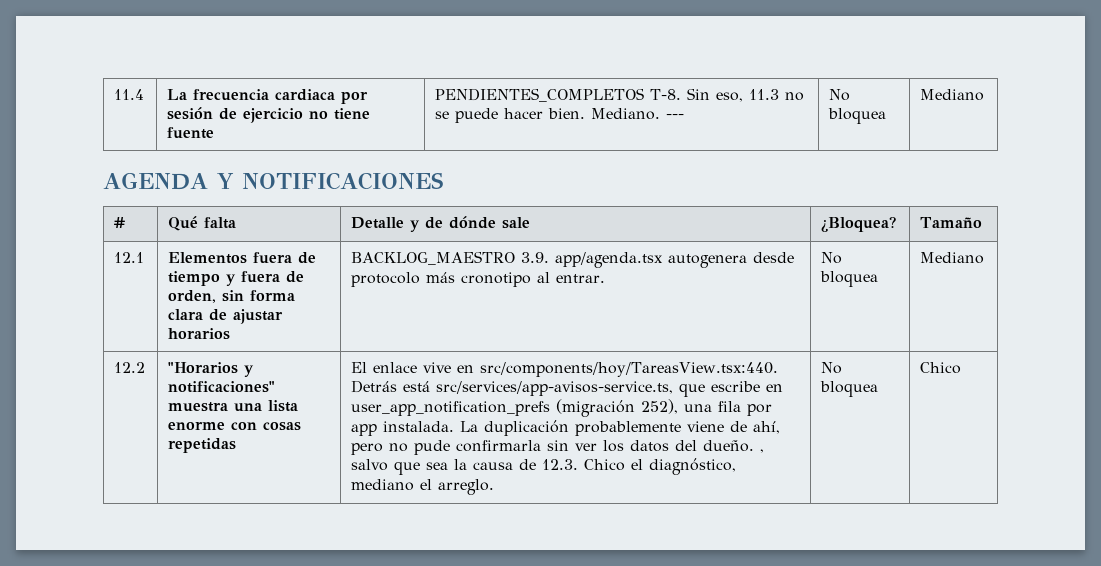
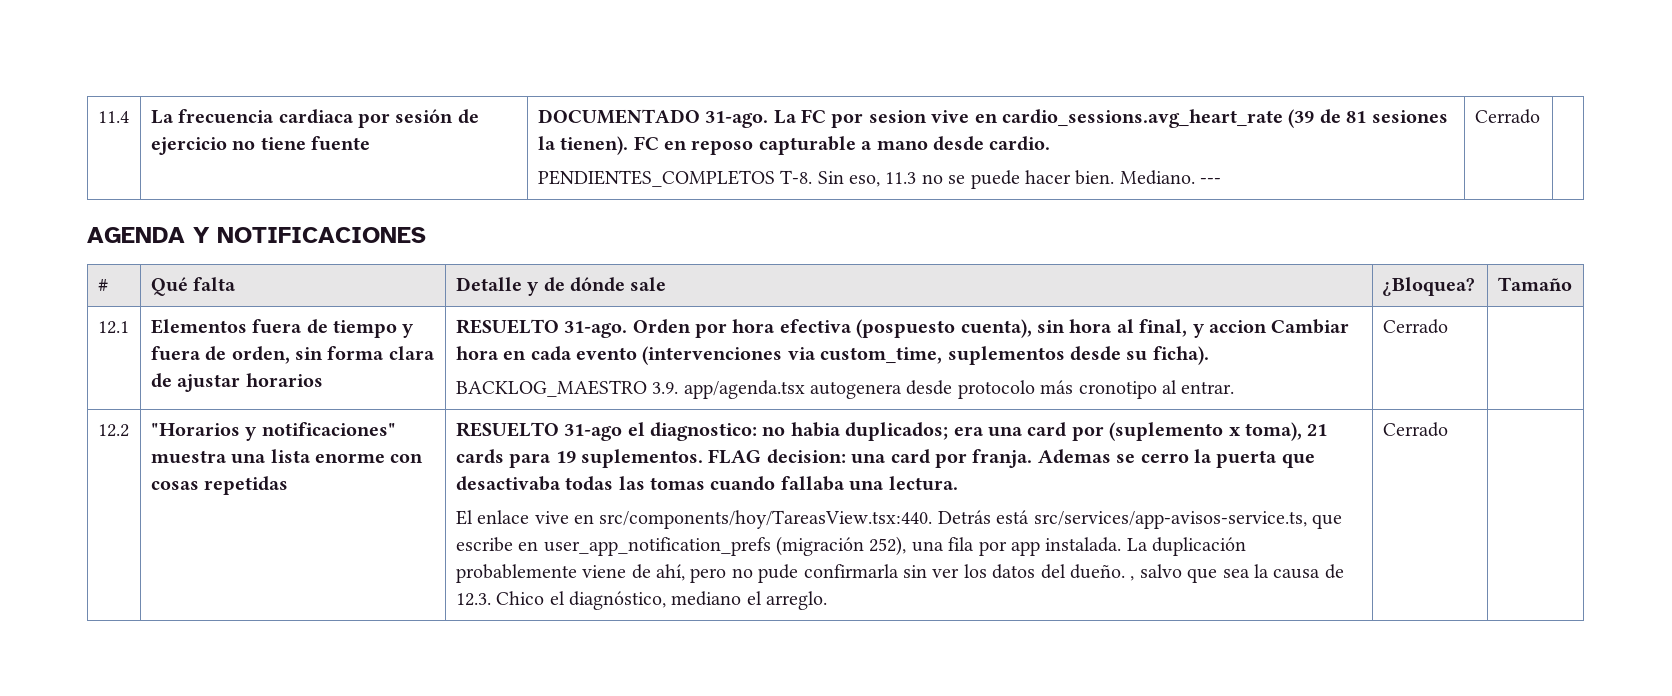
+ DOCUMENTADO 31-ago. La FC por sesion vive en cardio_sessions.avg_heart_rate (39 de 81 sesiones la tienen). FC en reposo capturable a mano desde cardio.
- --- | No bloquea | Mediano
+ --- | Cerrado
+ RESUELTO 31-ago. Orden por hora efectiva (pospuesto cuenta), sin hora al final, y accion Cambiar hora en cada evento (intervenciones via custom_time, suplementos desde su ficha).
- BACKLOG_MAESTRO 3.9. app/agenda.tsx autogenera desde protocolo más cronotipo al entrar. | No bloquea | Mediano
+ BACKLOG_MAESTRO 3.9. app/agenda.tsx autogenera desde protocolo más cronotipo al entrar. | Cerrado
+ RESUELTO 31-ago el diagnostico: no habia duplicados; era una card por (suplemento x toma), 21 cards para 19 suplementos. FLAG decision: una card por franja. Ademas se cerro la puerta que desactivaba todas las tomas cuando fallaba una lectura.
- La duplicación probablemente viene de ahí, pero no pude confirmarla sin ver los datos del dueño. , salvo que sea la causa de 12.3. Chico el diagnóstico, mediano el arreglo. | No bloquea | Chico
+ La duplicación probablemente viene de ahí, pero no pude confirmarla sin ver los datos del dueño. , salvo que sea la causa de 12.3. Chico el diagnóstico, mediano el arreglo. | Cerrado

